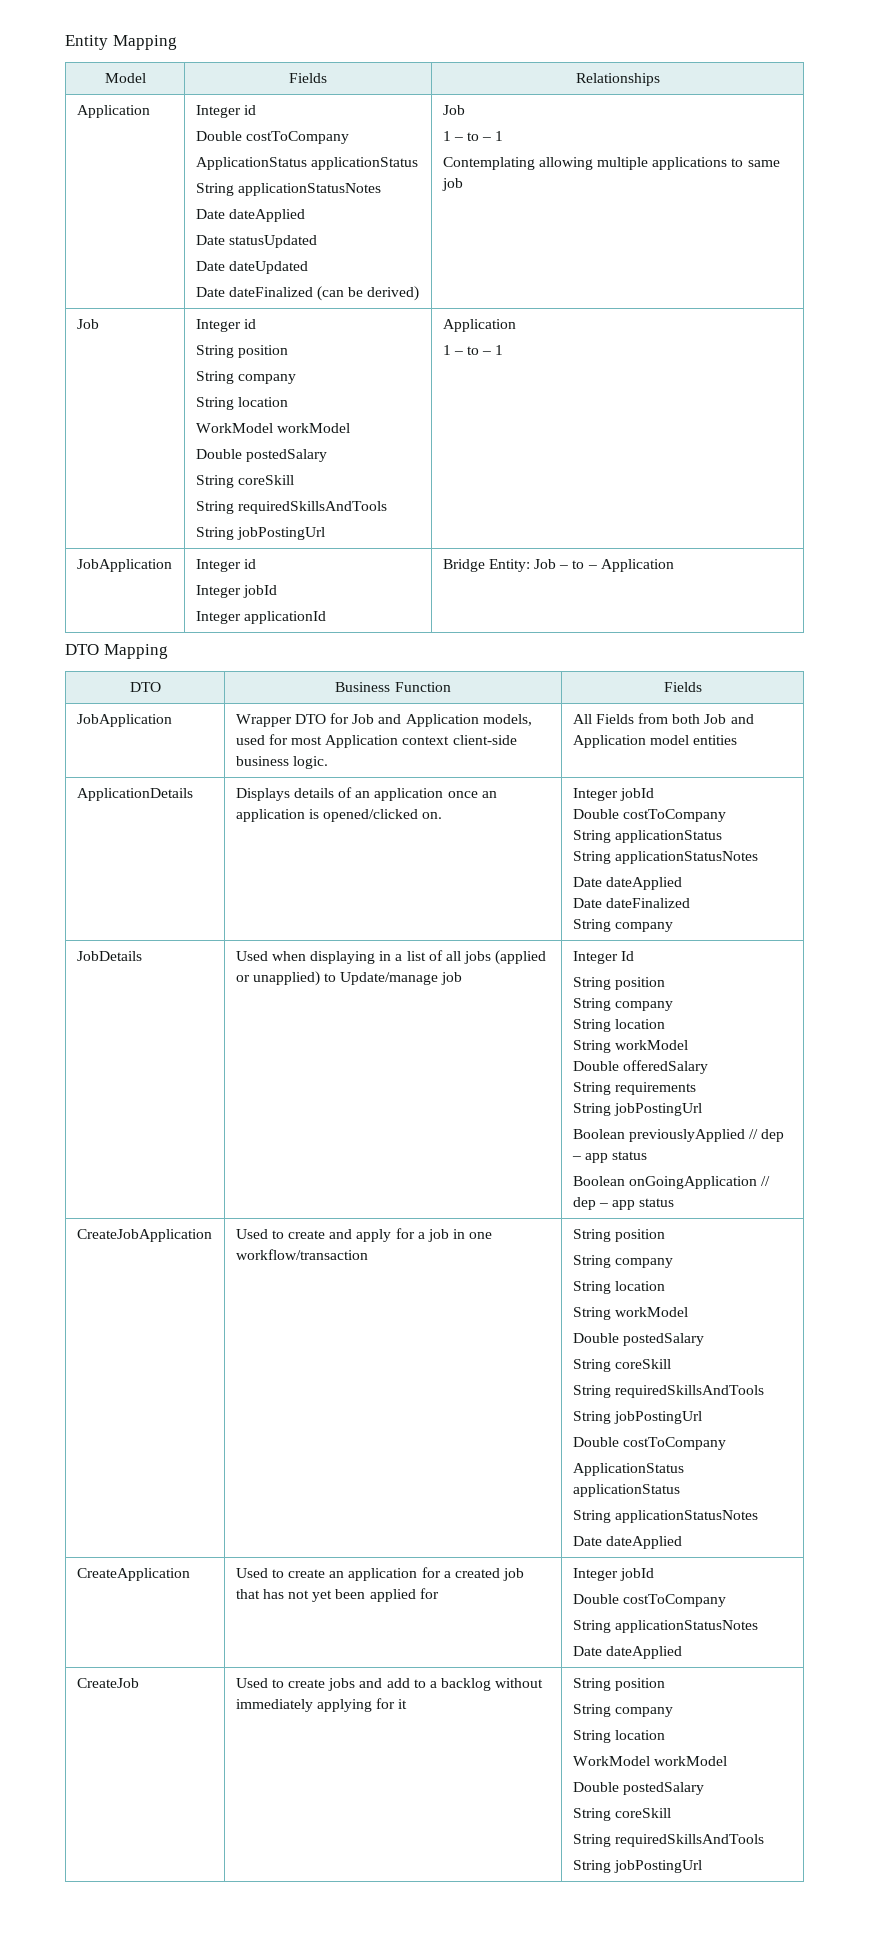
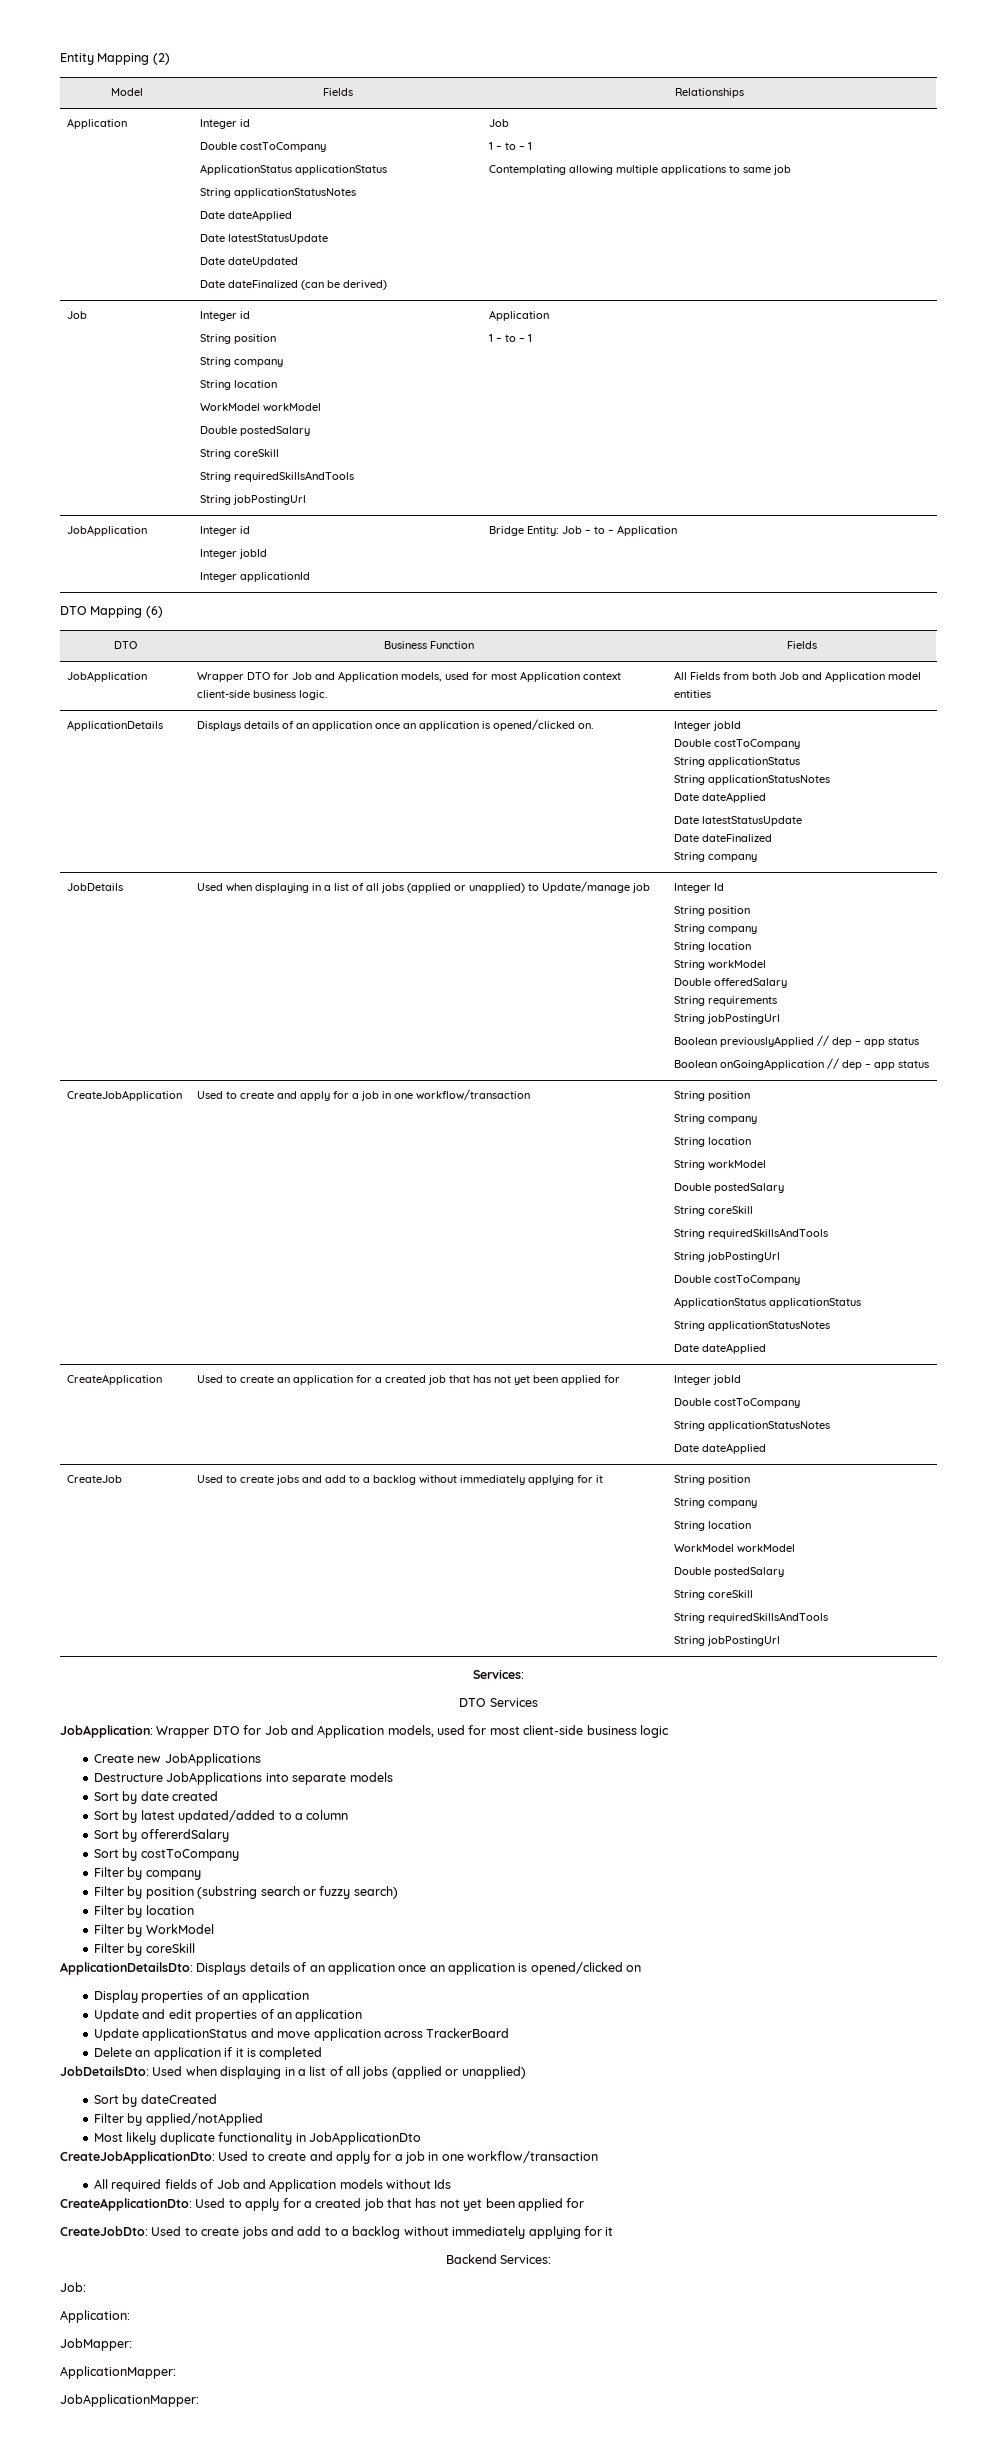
- Entity Mapping
+ Entity Mapping (2)
  Application | Integer id
  Double costToCompany
  ApplicationStatus applicationStatus
  String applicationStatusNotes
  Date dateApplied
- Date statusUpdated
+ Date latestStatusUpdate
- DTO Mapping
+ DTO Mapping (6)
  ApplicationDetails | Displays details of an application once an application is opened/clicked on. | Integer jobId
  Double costToCompany
  String applicationStatus
  String applicationStatusNotes
  Date dateApplied
+ Date latestStatusUpdate
  CreateJob | Used to create jobs and add to a backlog without immediately applying for it | String position
  String company
  String location
  WorkModel workModel
  Double postedSalary
  String coreSkill
  String requiredSkillsAndTools
  String jobPostingUrl
+ Services:
+ DTO Services
+ JobApplication: Wrapper DTO for Job and Application models, used for most client-side business logic
+ Create new JobApplications
+ Destructure JobApplications into separate models
+ Sort by date created
+ Sort by latest updated/added to a column
+ Sort by offererdSalary
+ Sort by costToCompany
+ Filter by company
+ Filter by position (substring search or fuzzy search)
+ Filter by location
+ Filter by WorkModel
+ Filter by coreSkill
+ ApplicationDetailsDto: Displays details of an application once an application is opened/clicked on
+ Display properties of an application
+ Update and edit properties of an application
+ Update applicationStatus and move application across TrackerBoard
+ Delete an application if it is completed
+ JobDetailsDto: Used when displaying in a list of all jobs (applied or unapplied)
+ Sort by dateCreated
+ Filter by applied/notApplied
+ Most likely duplicate functionality in JobApplicationDto
+ CreateJobApplicationDto: Used to create and apply for a job in one workflow/transaction
+ All required fields of Job and Application models without Ids
+ CreateApplicationDto: Used to apply for a created job that has not yet been applied for
+ CreateJobDto: Used to create jobs and add to a backlog without immediately applying for it
+ Backend Services:
+ Job:
+ Application:
+ JobMapper:
+ ApplicationMapper:
+ JobApplicationMapper:

